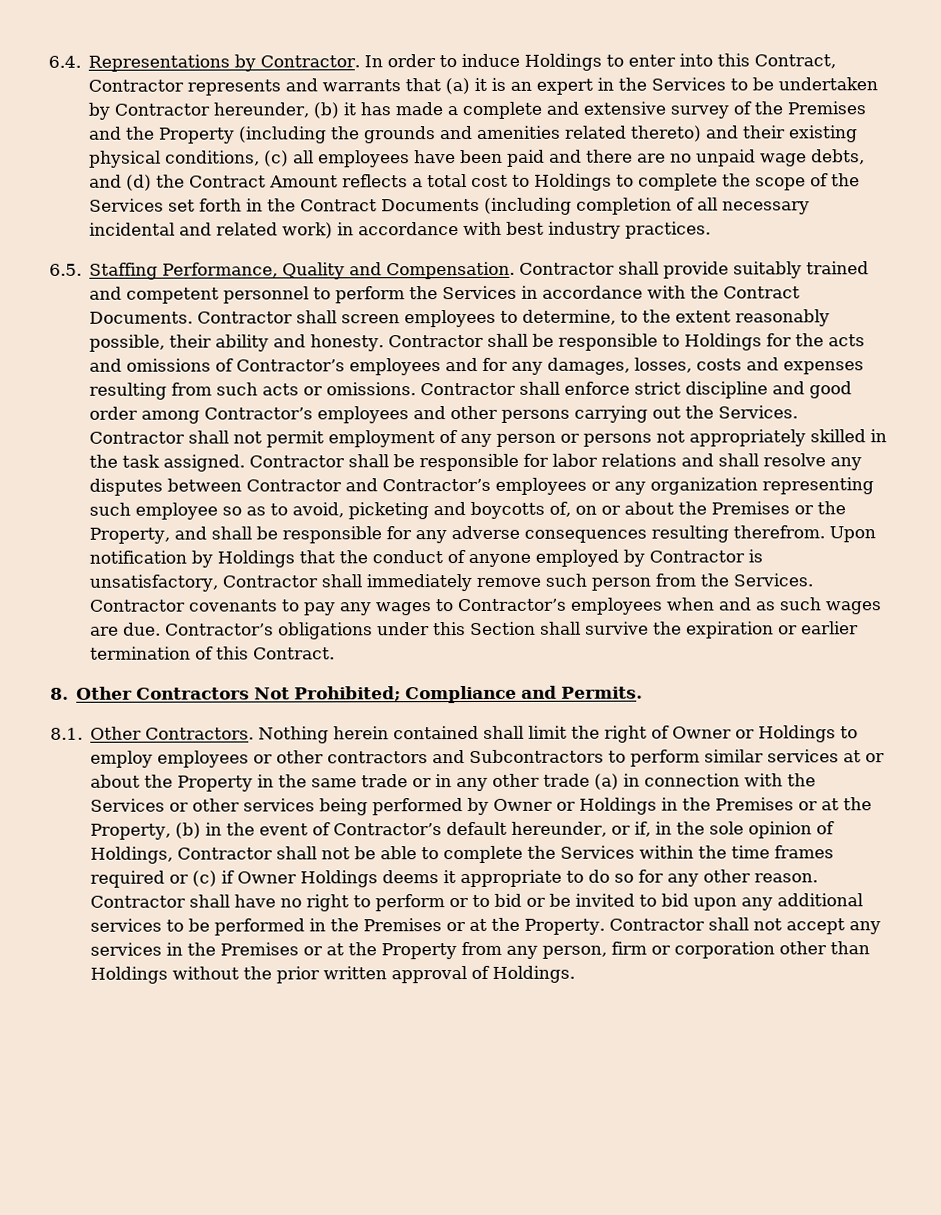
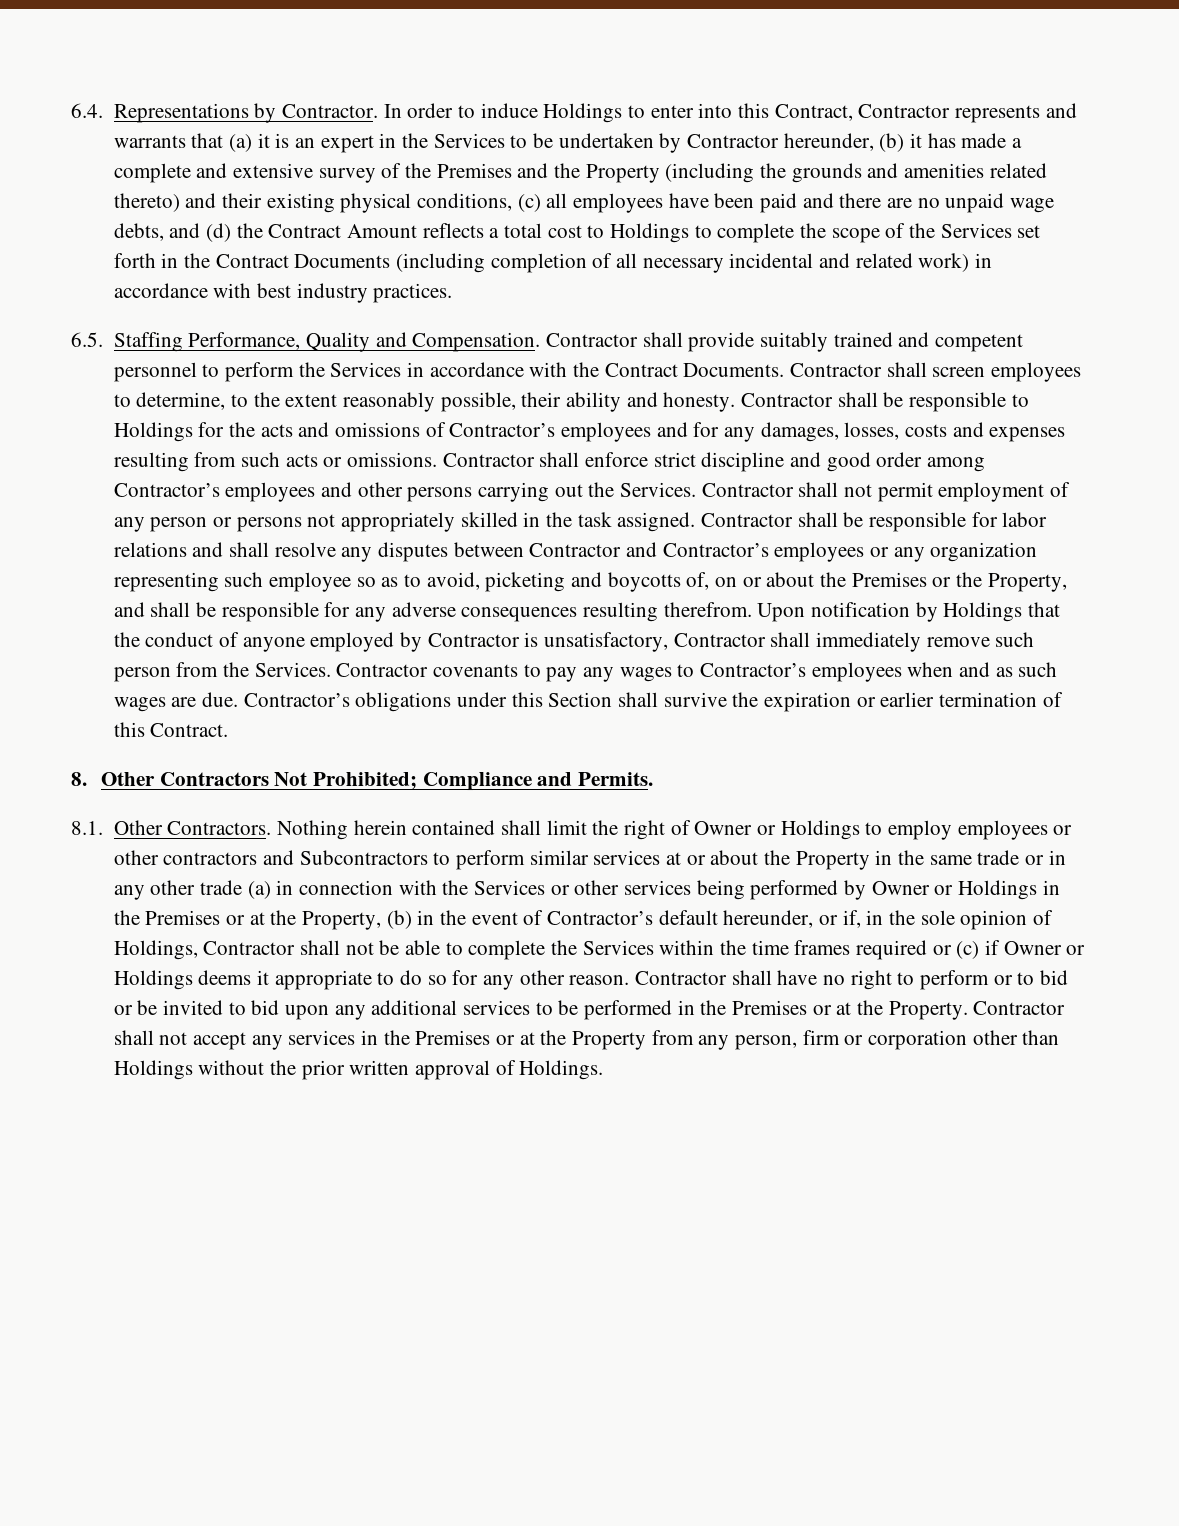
- Nothing herein contained shall limit the right of Owner or Holdings to employ employees or other contractors and Subcontractors to perform similar services at or about the Property in the same trade or in any other trade (a) in connection with the Services or other services being performed by Owner or Holdings in the Premises or at the Property, (b) in the event of Contractor’s default hereunder, or if, in the sole opinion of Holdings, Contractor shall not be able to complete the Services within the time frames required or (c) if Owner Holdings deems it appropriate to do so for any other reason.
+ Nothing herein contained shall limit the right of Owner or Holdings to employ employees or other contractors and Subcontractors to perform similar services at or about the Property in the same trade or in any other trade (a) in connection with the Services or other services being performed by Owner or Holdings in the Premises or at the Property, (b) in the event of Contractor’s default hereunder, or if, in the sole opinion of Holdings, Contractor shall not be able to complete the Services within the time frames required or (c) if Owner or Holdings deems it appropriate to do so for any other reason.

